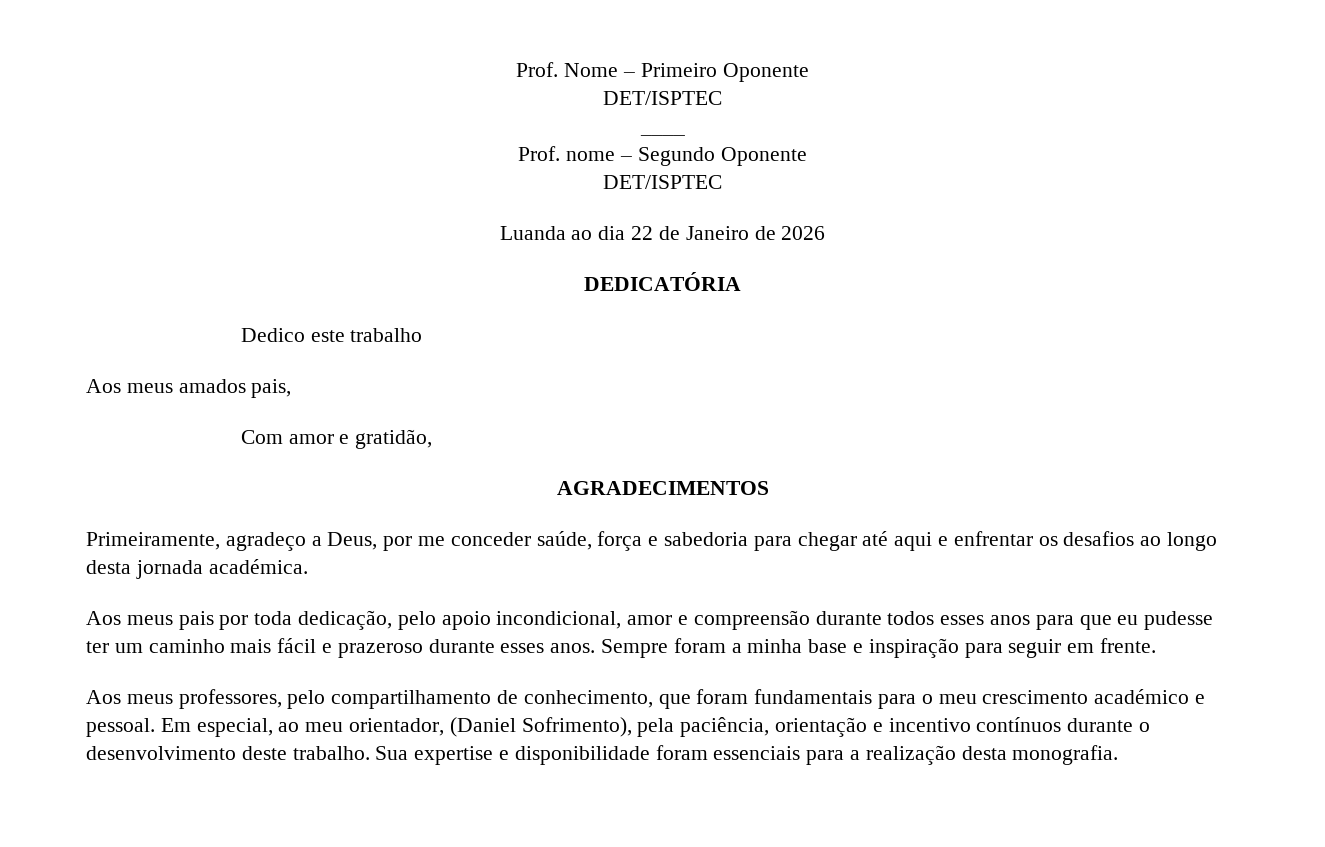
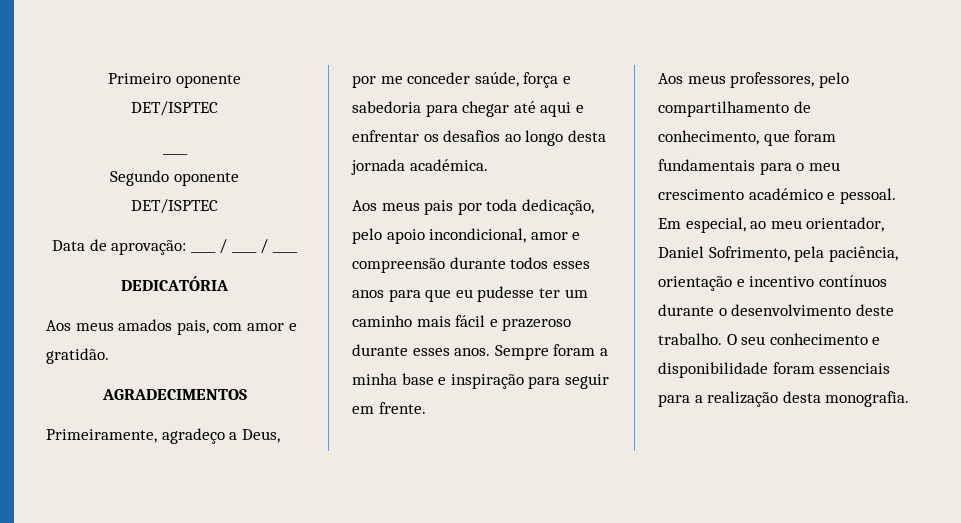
- Prof. Nome – Primeiro Oponente
+ Primeiro oponente
  DET/ISPTEC
  ____
- Prof. nome – Segundo Oponente
+ Segundo oponente
  DET/ISPTEC
- Luanda ao dia 22 de Janeiro de 2026
+ Data de aprovação: ____ / ____ / ____
  DEDICATÓRIA
- Dedico este trabalho
- Aos meus amados pais,
- Com amor e gratidão,
+ Aos meus amados pais, com amor e gratidão.
- Em especial, ao meu orientador, (Daniel Sofrimento), pela paciência, orientação e incentivo contínuos durante o desenvolvimento deste trabalho.
+ Em especial, ao meu orientador, Daniel Sofrimento, pela paciência, orientação e incentivo contínuos durante o desenvolvimento deste trabalho.
- Sua expertise e disponibilidade foram essenciais para a realização desta monografia.
+ O seu conhecimento e disponibilidade foram essenciais para a realização desta monografia.

